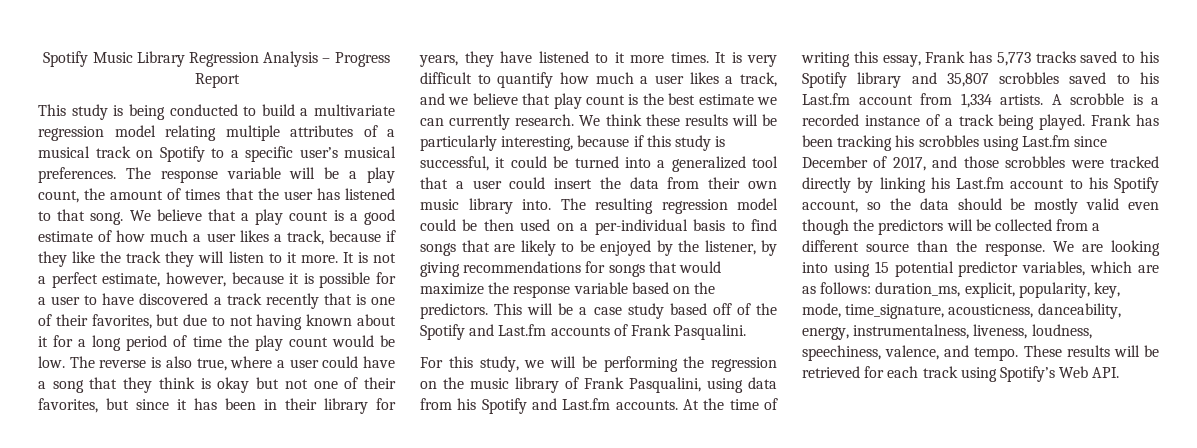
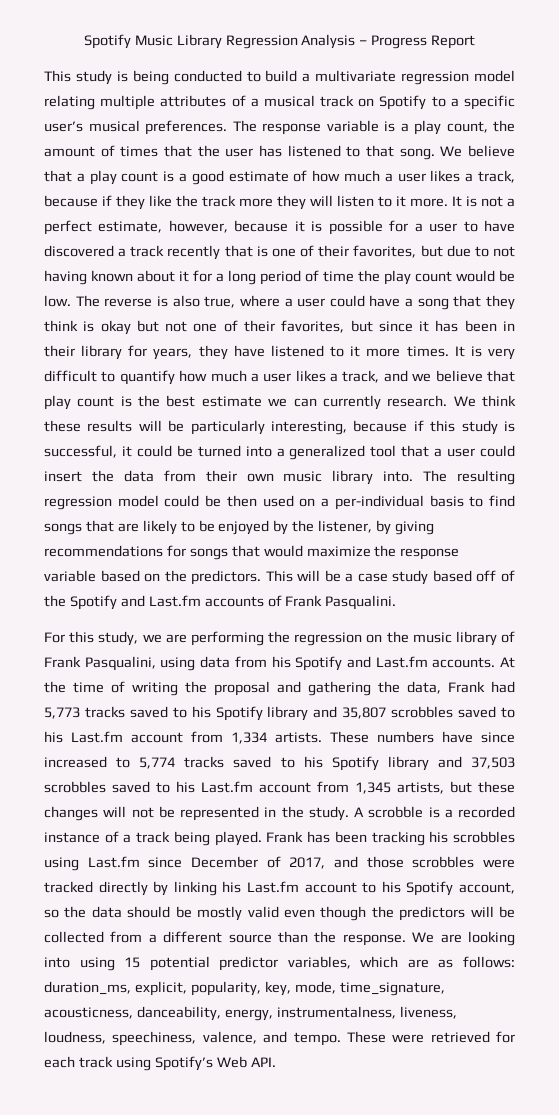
- The response variable will be a play count, the amount of times that the user has listened to that song.
+ The response variable is a play count, the amount of times that the user has listened to that song.
- We believe that a play count is a good estimate of how much a user likes a track, because if they like the track they will listen to it more.
+ We believe that a play count is a good estimate of how much a user likes a track, because if they like the track more they will listen to it more.
- For this study, we will be performing the regression on the music library of Frank Pasqualini, using data from his Spotify and Last.fm accounts.
+ For this study, we are performing the regression on the music library of Frank Pasqualini, using data from his Spotify and Last.fm accounts.
- At the time of writing this essay, Frank has 5,773 tracks saved to his Spotify library and 35,807 scrobbles saved to his Last.fm account from 1,334 artists.
+ At the time of writing the proposal and gathering the data, Frank had 5,773 tracks saved to his Spotify library and 35,807 scrobbles saved to his Last.fm account from 1,334 artists.
+ These numbers have since increased to 5,774 tracks saved to his Spotify library and 37,503 scrobbles saved to his Last.fm account from 1,345 artists, but these changes will not be represented in the study.
- These results will be retrieved for each track using Spotify’s Web API.
+ These were retrieved for each track using Spotify’s Web API.

